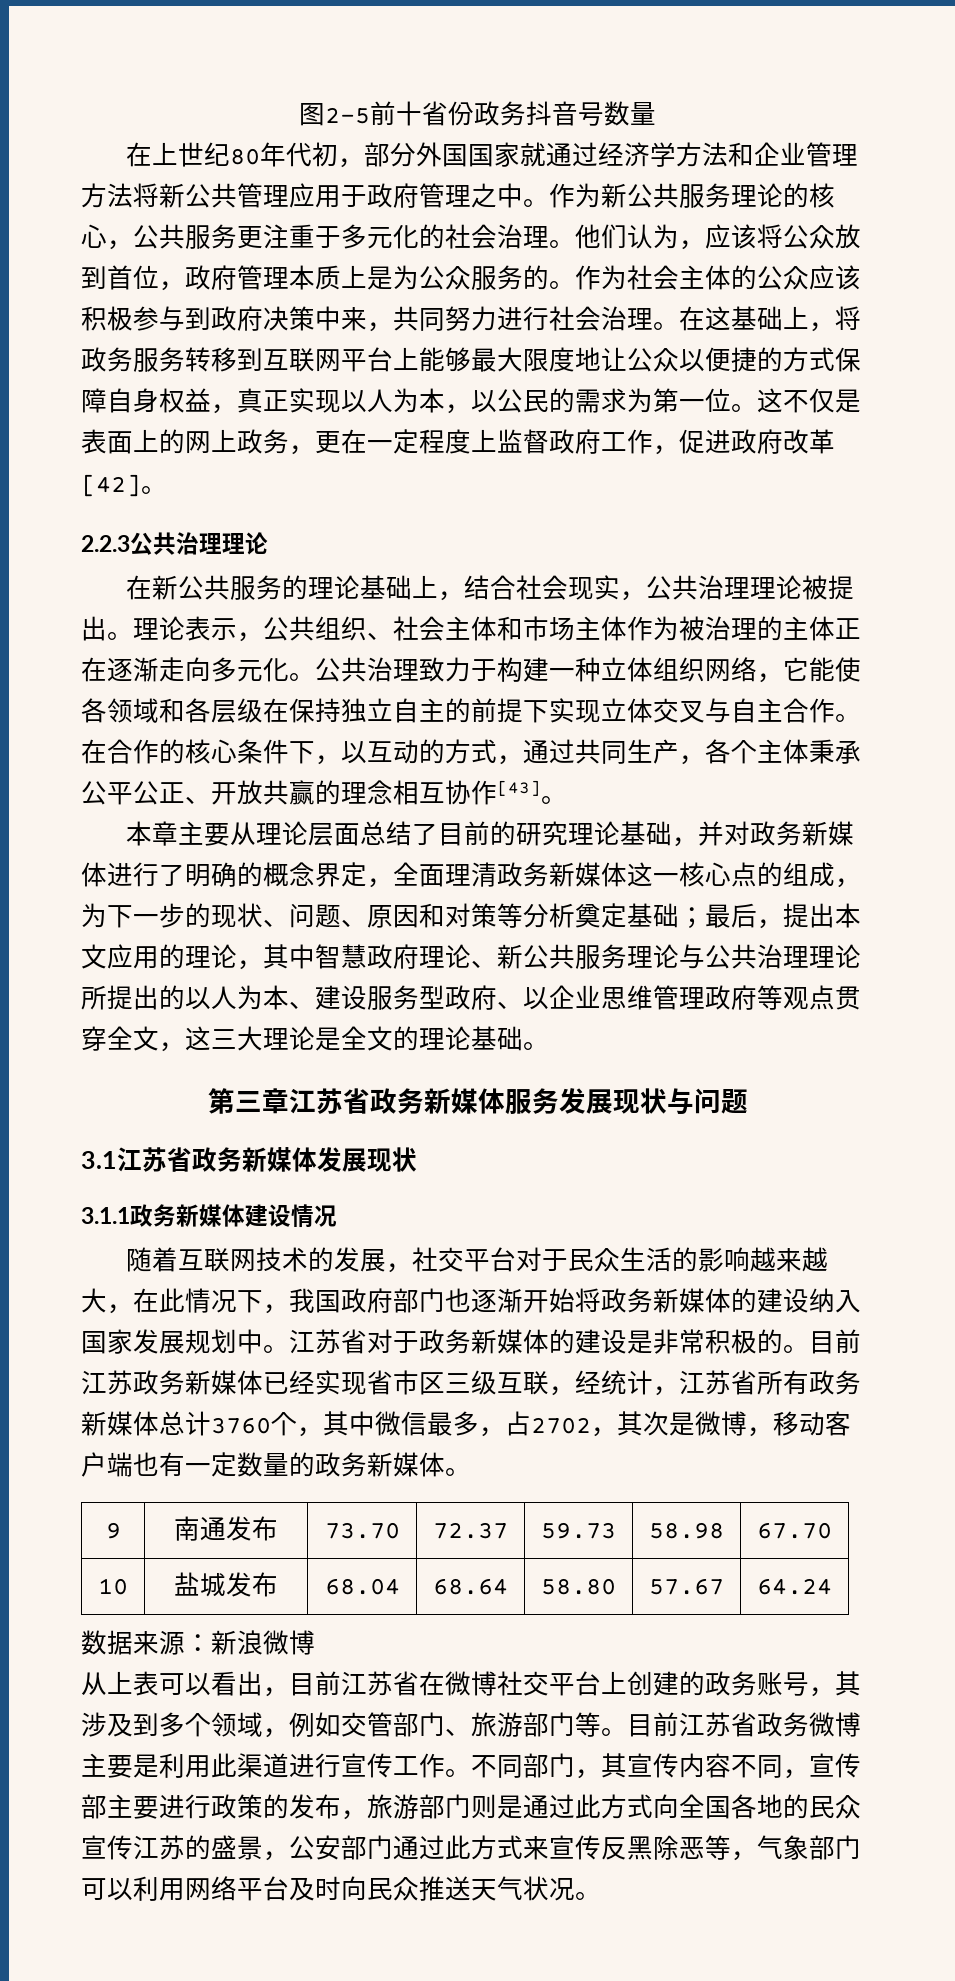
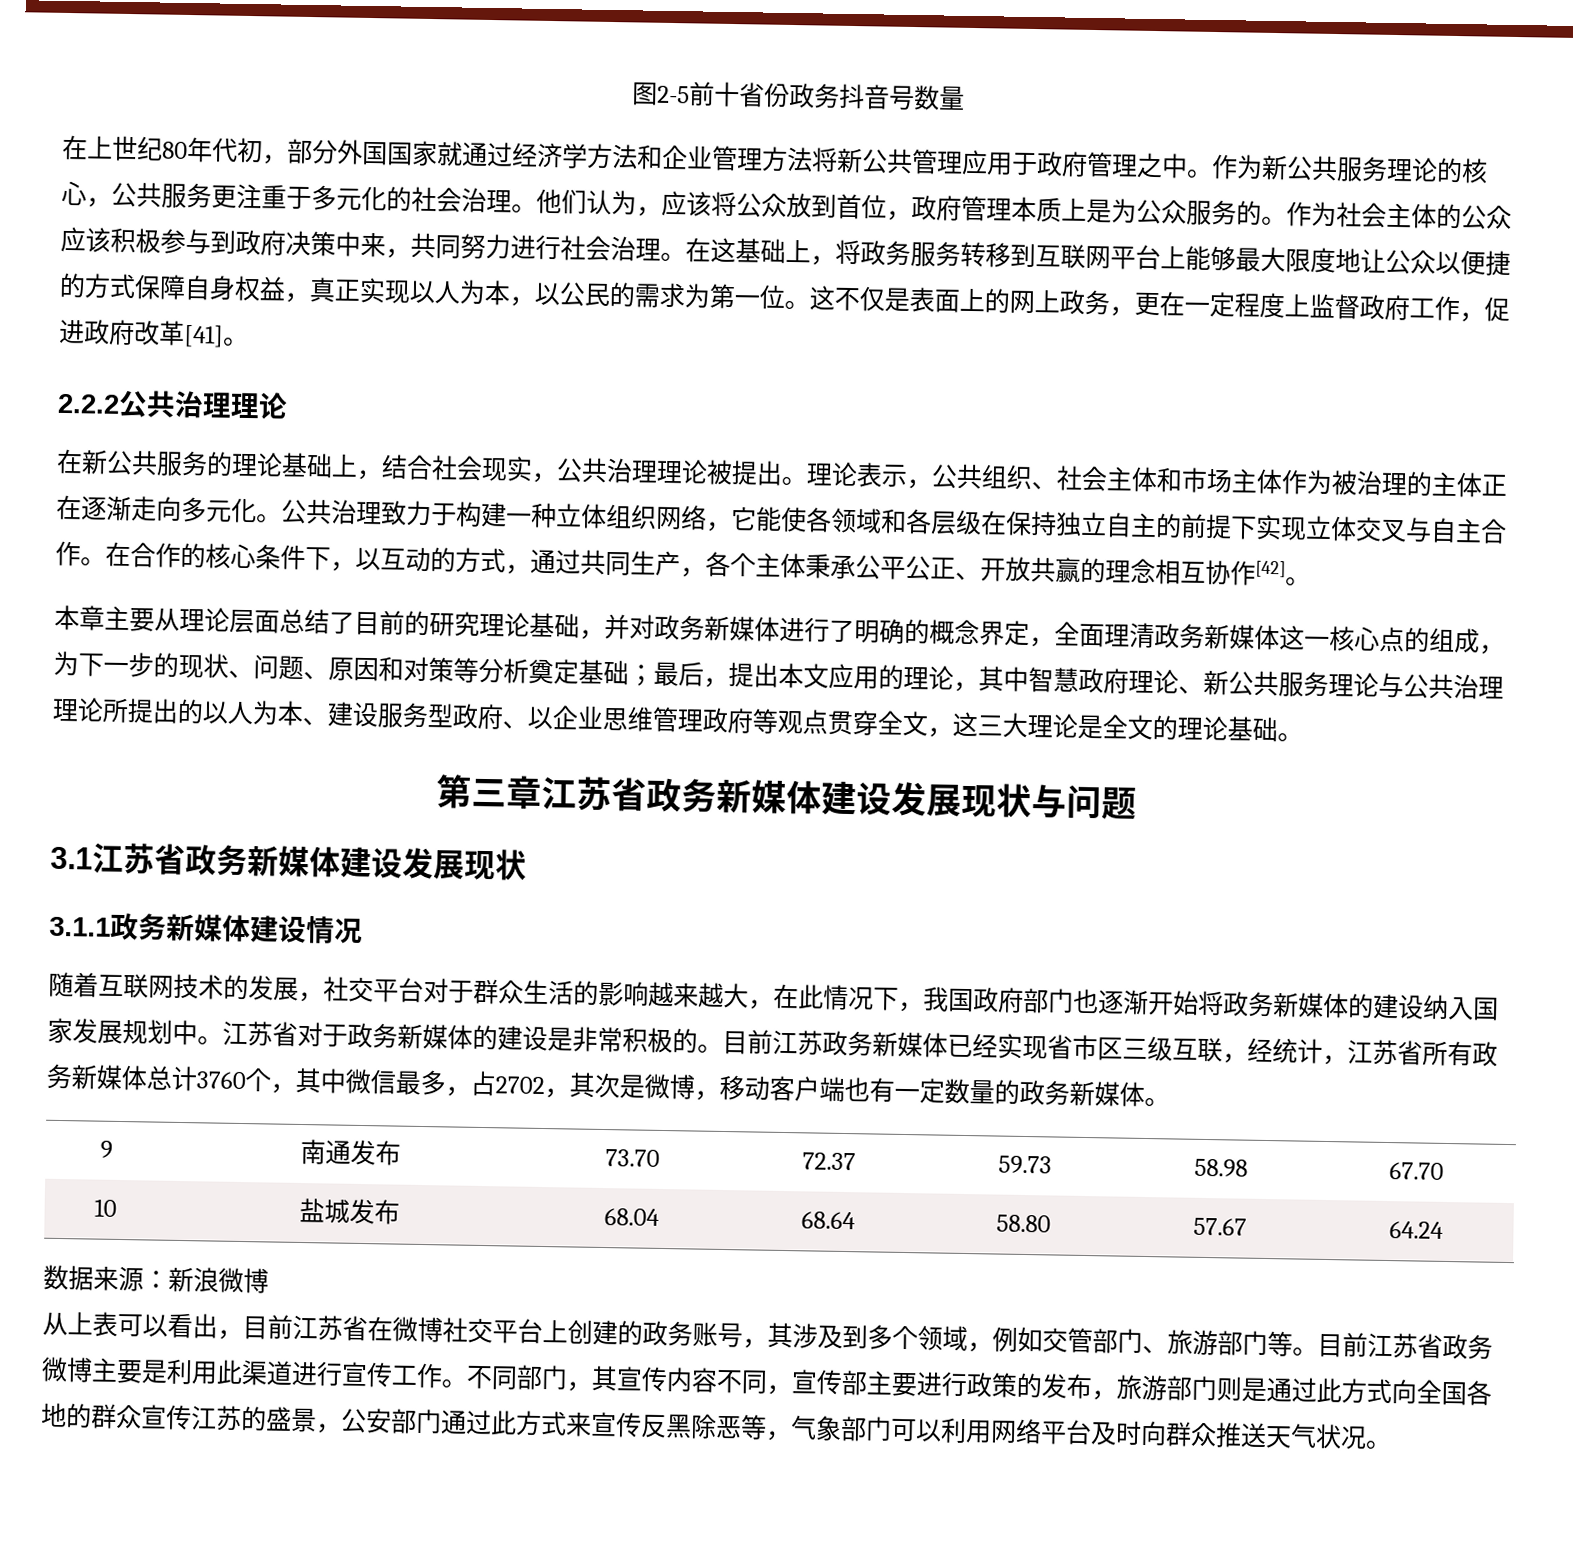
- 这不仅是表面上的网上政务，更在一定程度上监督政府工作，促进政府改革[42]。
- 2.2.3公共治理理论
+ 这不仅是表面上的网上政务，更在一定程度上监督政府工作，促进政府改革[41]。
+ 2.2.2公共治理理论
- 在合作的核心条件下，以互动的方式，通过共同生产，各个主体秉承公平公正、开放共赢的理念相互协作[43]。
+ 在合作的核心条件下，以互动的方式，通过共同生产，各个主体秉承公平公正、开放共赢的理念相互协作[42]。
- 第三章江苏省政务新媒体服务发展现状与问题
+ 第三章江苏省政务新媒体建设发展现状与问题
- 3.1江苏省政务新媒体发展现状
+ 3.1江苏省政务新媒体建设发展现状
- 随着互联网技术的发展，社交平台对于民众生活的影响越来越大，在此情况下，我国政府部门也逐渐开始将政务新媒体的建设纳入国家发展规划中。
+ 随着互联网技术的发展，社交平台对于群众生活的影响越来越大，在此情况下，我国政府部门也逐渐开始将政务新媒体的建设纳入国家发展规划中。
- 不同部门，其宣传内容不同，宣传部主要进行政策的发布，旅游部门则是通过此方式向全国各地的民众宣传江苏的盛景，公安部门通过此方式来宣传反黑除恶等，气象部门可以利用网络平台及时向民众推送天气状况。
+ 不同部门，其宣传内容不同，宣传部主要进行政策的发布，旅游部门则是通过此方式向全国各地的群众宣传江苏的盛景，公安部门通过此方式来宣传反黑除恶等，气象部门可以利用网络平台及时向群众推送天气状况。

